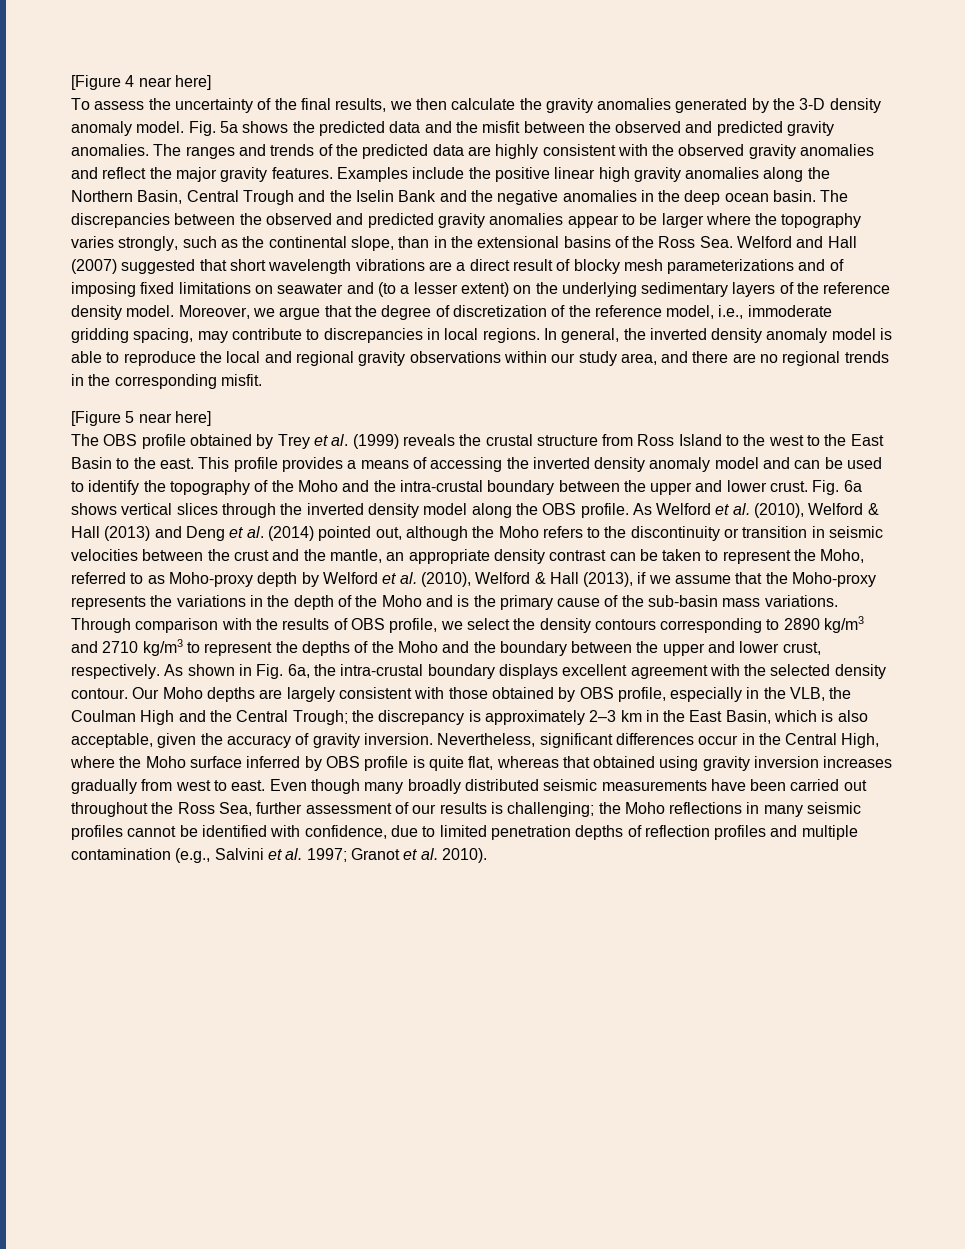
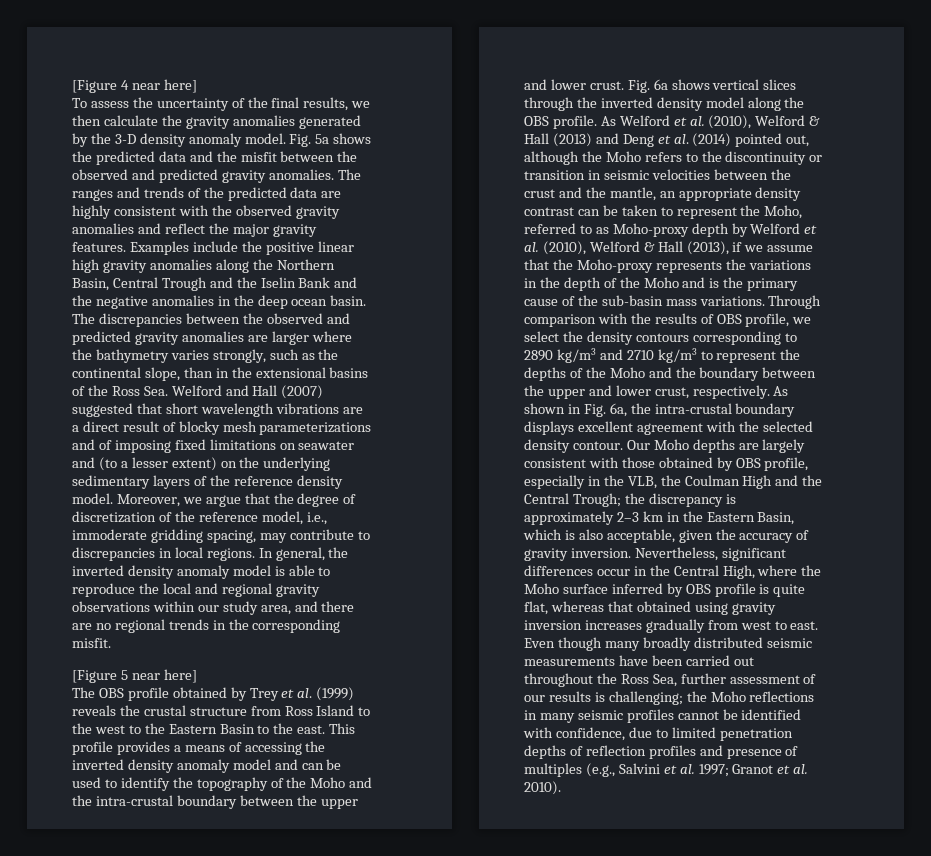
- The discrepancies between the observed and predicted gravity anomalies appear to be larger where the topography varies strongly, such as the continental slope, than in the extensional basins of the Ross Sea. Welford and Hall (2007) suggested that short wavelength vibrations are a direct result of blocky mesh parameterizations and of imposing fixed limitations on seawater and (to a lesser extent) on the underlying sedimentary layers of the reference density model.
+ The discrepancies between the observed and predicted gravity anomalies are larger where the bathymetry varies strongly, such as the continental slope, than in the extensional basins of the Ross Sea. Welford and Hall (2007) suggested that short wavelength vibrations are a direct result of blocky mesh parameterizations and of imposing fixed limitations on seawater and (to a lesser extent) on the underlying sedimentary layers of the reference density model.
- The OBS profile obtained by Trey et al. (1999) reveals the crustal structure from Ross Island to the west to the East Basin to the east.
+ The OBS profile obtained by Trey et al. (1999) reveals the crustal structure from Ross Island to the west to the Eastern Basin to the east.
- Our Moho depths are largely consistent with those obtained by OBS profile, especially in the VLB, the Coulman High and the Central Trough; the discrepancy is approximately 2–3 km in the East Basin, which is also acceptable, given the accuracy of gravity inversion.
+ Our Moho depths are largely consistent with those obtained by OBS profile, especially in the VLB, the Coulman High and the Central Trough; the discrepancy is approximately 2–3 km in the Eastern Basin, which is also acceptable, given the accuracy of gravity inversion.
- Even though many broadly distributed seismic measurements have been carried out throughout the Ross Sea, further assessment of our results is challenging; the Moho reflections in many seismic profiles cannot be identified with confidence, due to limited penetration depths of reflection profiles and multiple contamination (e.g., Salvini et al. 1997; Granot et al. 2010).
+ Even though many broadly distributed seismic measurements have been carried out throughout the Ross Sea, further assessment of our results is challenging; the Moho reflections in many seismic profiles cannot be identified with confidence, due to limited penetration depths of reflection profiles and presence of multiples (e.g., Salvini et al. 1997; Granot et al. 2010).

